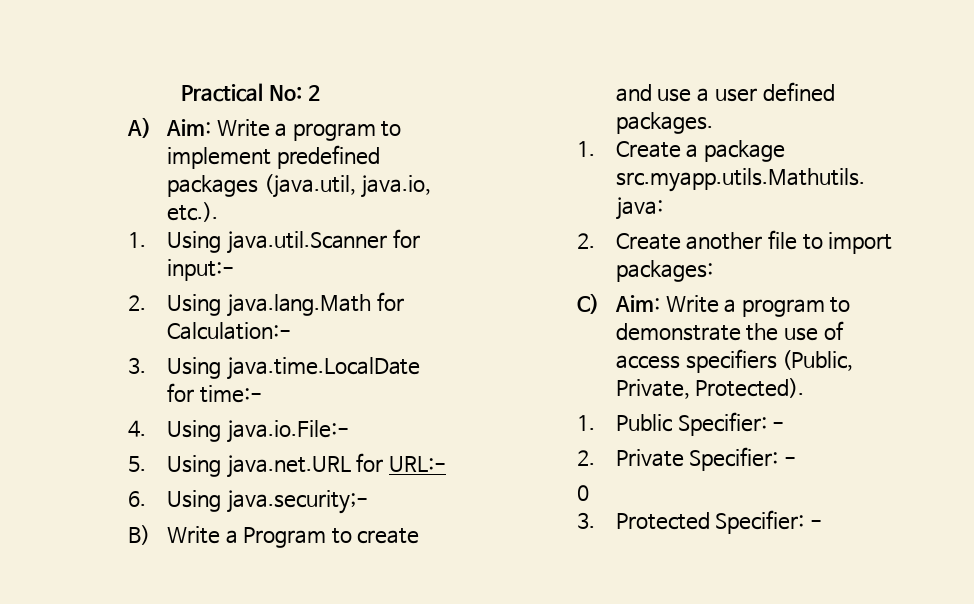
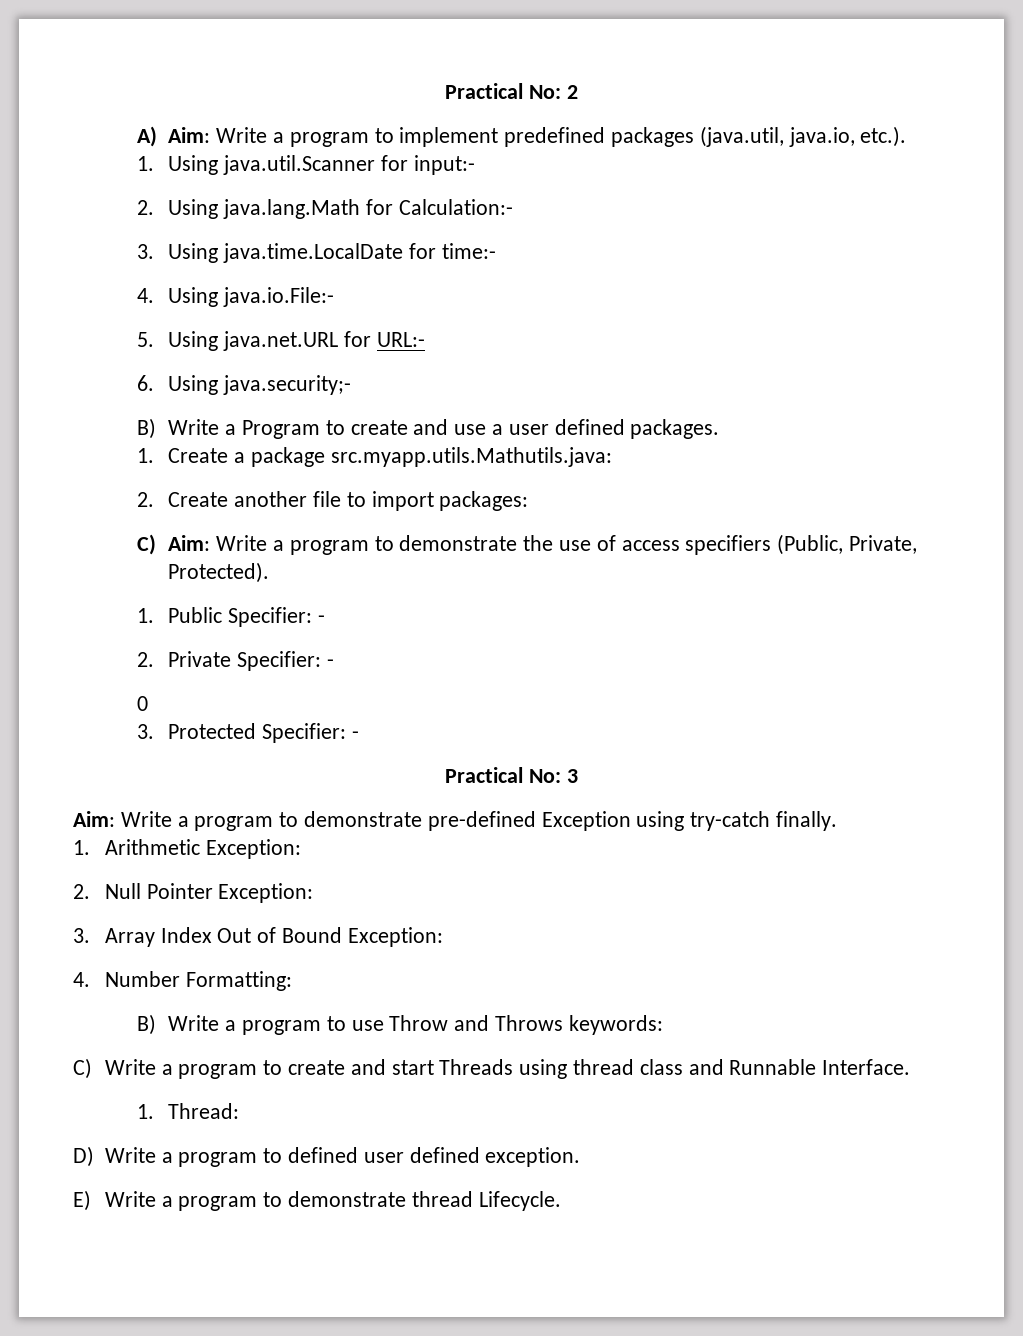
+ Practical No: 3
+ Aim: Write a program to demonstrate pre-defined Exception using try-catch finally.
+ 1. Arithmetic Exception:
+ 2. Null Pointer Exception:
+ 3. Array Index Out of Bound Exception:
+ 4. Number Formatting:
+ B) Write a program to use Throw and Throws keywords:
+ C) Write a program to create and start Threads using thread class and Runnable Interface.
+ 1. Thread:
+ D) Write a program to defined user defined exception.
+ E) Write a program to demonstrate thread Lifecycle.

